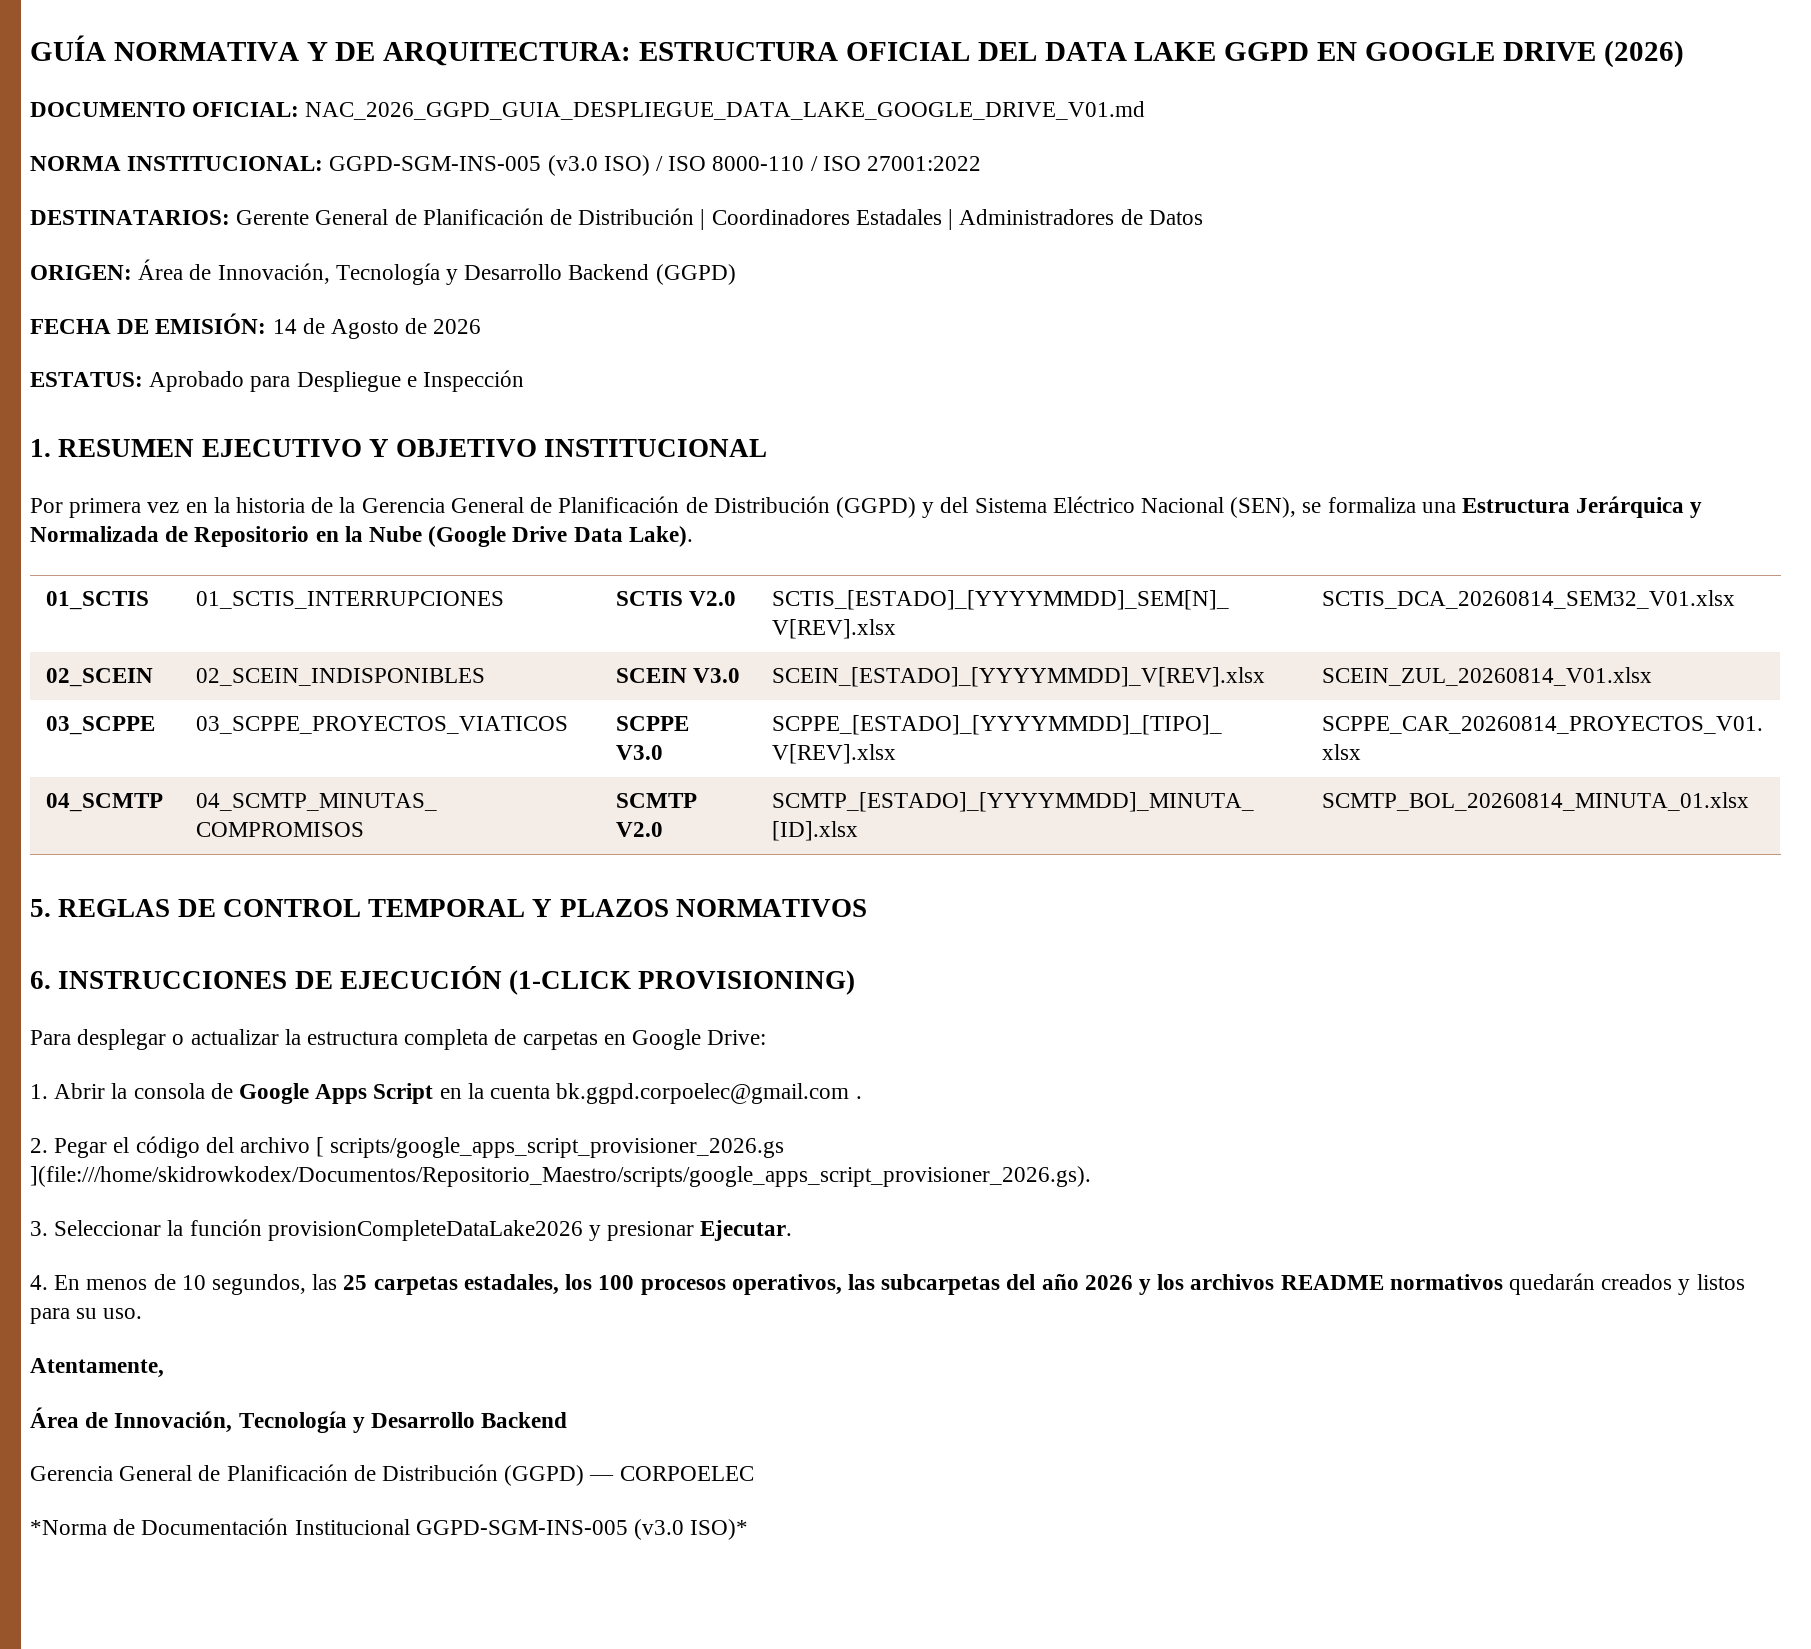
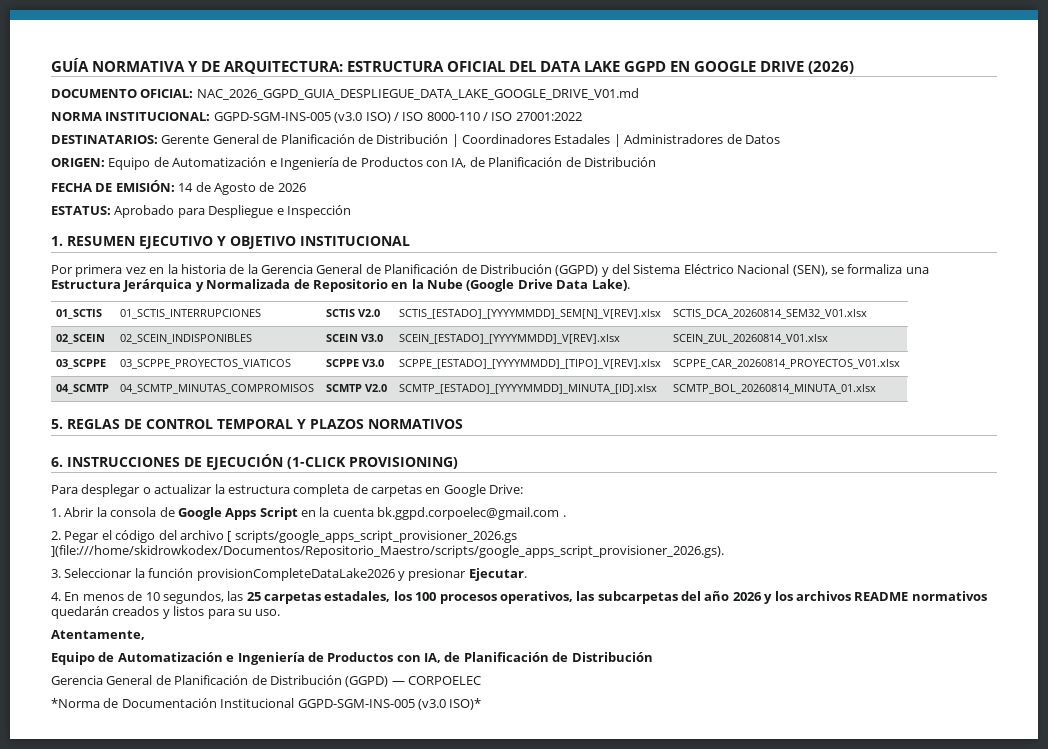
- ORIGEN: Área de Innovación, Tecnología y Desarrollo Backend (GGPD)
+ ORIGEN: Equipo de Automatización e Ingeniería de Productos con IA, de Planificación de Distribución
  Atentamente,
- Área de Innovación, Tecnología y Desarrollo Backend
+ Equipo de Automatización e Ingeniería de Productos con IA, de Planificación de Distribución

